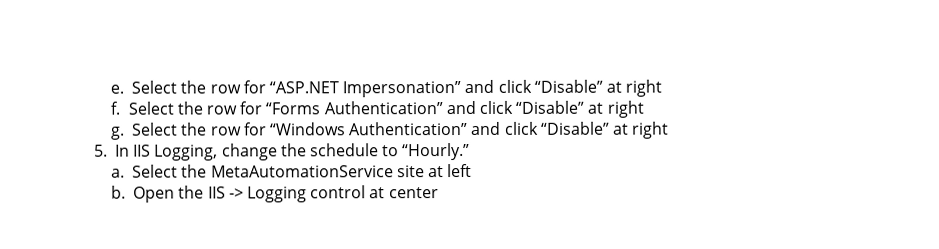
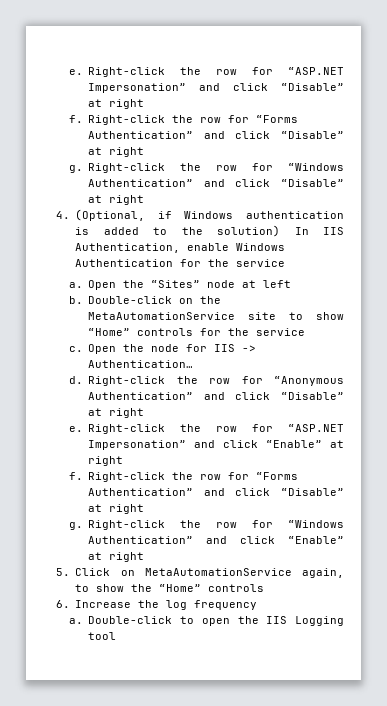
- e. Select the row for “ASP.NET Impersonation” and click “Disable” at right
- f. Select the row for “Forms Authentication” and click “Disable” at right
+ e. Right-click the row for “ASP.NET Impersonation” and click “Disable” at right
+ f. Right-click the row for “Forms Authentication” and click “Disable” at right
- Select the row for “Windows Authentication” and click “Disable” at right
+ Right-click the row for “Windows Authentication” and click “Disable” at right
- 5. In IIS Logging, change the schedule to “Hourly.”
- a. Select the MetaAutomationService site at left
- b. Open the IIS -> Logging control at center
+ 4. (Optional, if Windows authentication is added to the solution) In IIS Authentication, enable Windows Authentication for the service
+ a. Open the “Sites” node at left
+ b. Double-click on the MetaAutomationService site to show “Home” controls for the service
+ c. Open the node for IIS -> Authentication…
+ d. Right-click the row for “Anonymous Authentication” and click “Disable” at right
+ e. Right-click the row for “ASP.NET Impersonation” and click “Enable” at right
+ f. Right-click the row for “Forms Authentication” and click “Disable” at right
+ g. Right-click the row for “Windows Authentication” and click “Enable” at right
+ 5. Click on MetaAutomationService again, to show the “Home” controls
+ 6. Increase the log frequency
+ a. Double-click to open the IIS Logging tool

